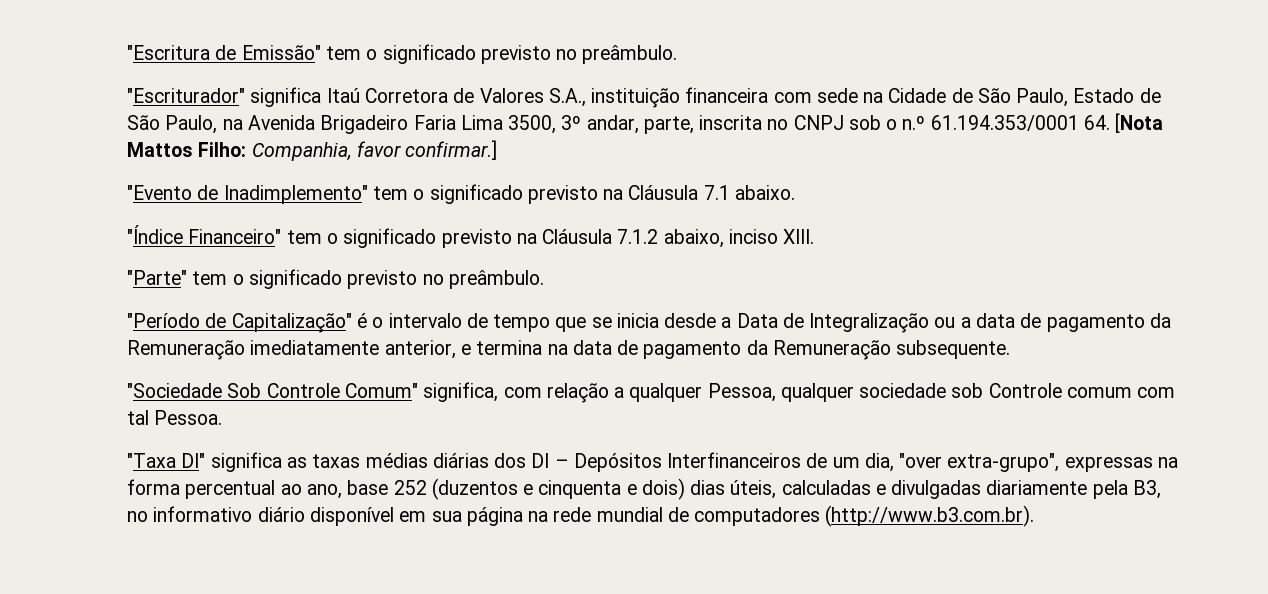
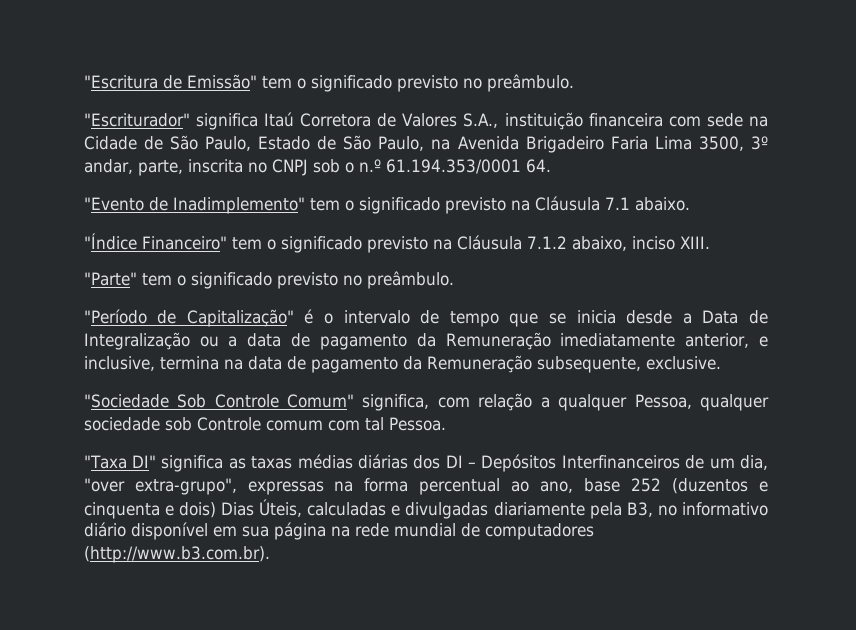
- "Escriturador" significa Itaú Corretora de Valores S.A., instituição financeira com sede na Cidade de São Paulo, Estado de São Paulo, na Avenida Brigadeiro Faria Lima 3500, 3º andar, parte, inscrita no CNPJ sob o n.º 61.194.353/0001 64. [Nota Mattos Filho: Companhia, favor confirmar.]
+ "Escriturador" significa Itaú Corretora de Valores S.A., instituição financeira com sede na Cidade de São Paulo, Estado de São Paulo, na Avenida Brigadeiro Faria Lima 3500, 3º andar, parte, inscrita no CNPJ sob o n.º 61.194.353/0001 64.
- "Período de Capitalização" é o intervalo de tempo que se inicia desde a Data de Integralização ou a data de pagamento da Remuneração imediatamente anterior, e termina na data de pagamento da Remuneração subsequente.
+ "Período de Capitalização" é o intervalo de tempo que se inicia desde a Data de Integralização ou a data de pagamento da Remuneração imediatamente anterior, e inclusive, termina na data de pagamento da Remuneração subsequente, exclusive.
- "Taxa DI" significa as taxas médias diárias dos DI – Depósitos Interfinanceiros de um dia, "over extra-grupo", expressas na forma percentual ao ano, base 252 (duzentos e cinquenta e dois) dias úteis, calculadas e divulgadas diariamente pela B3, no informativo diário disponível em sua página na rede mundial de computadores (http://www.b3.com.br).
+ "Taxa DI" significa as taxas médias diárias dos DI – Depósitos Interfinanceiros de um dia, "over extra-grupo", expressas na forma percentual ao ano, base 252 (duzentos e cinquenta e dois) Dias Úteis, calculadas e divulgadas diariamente pela B3, no informativo diário disponível em sua página na rede mundial de computadores (http://www.b3.com.br).

